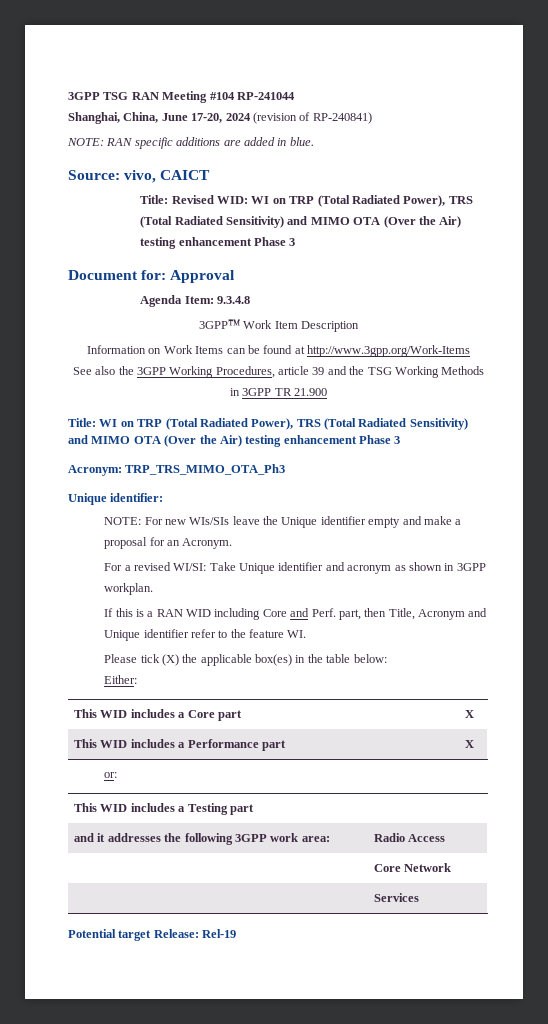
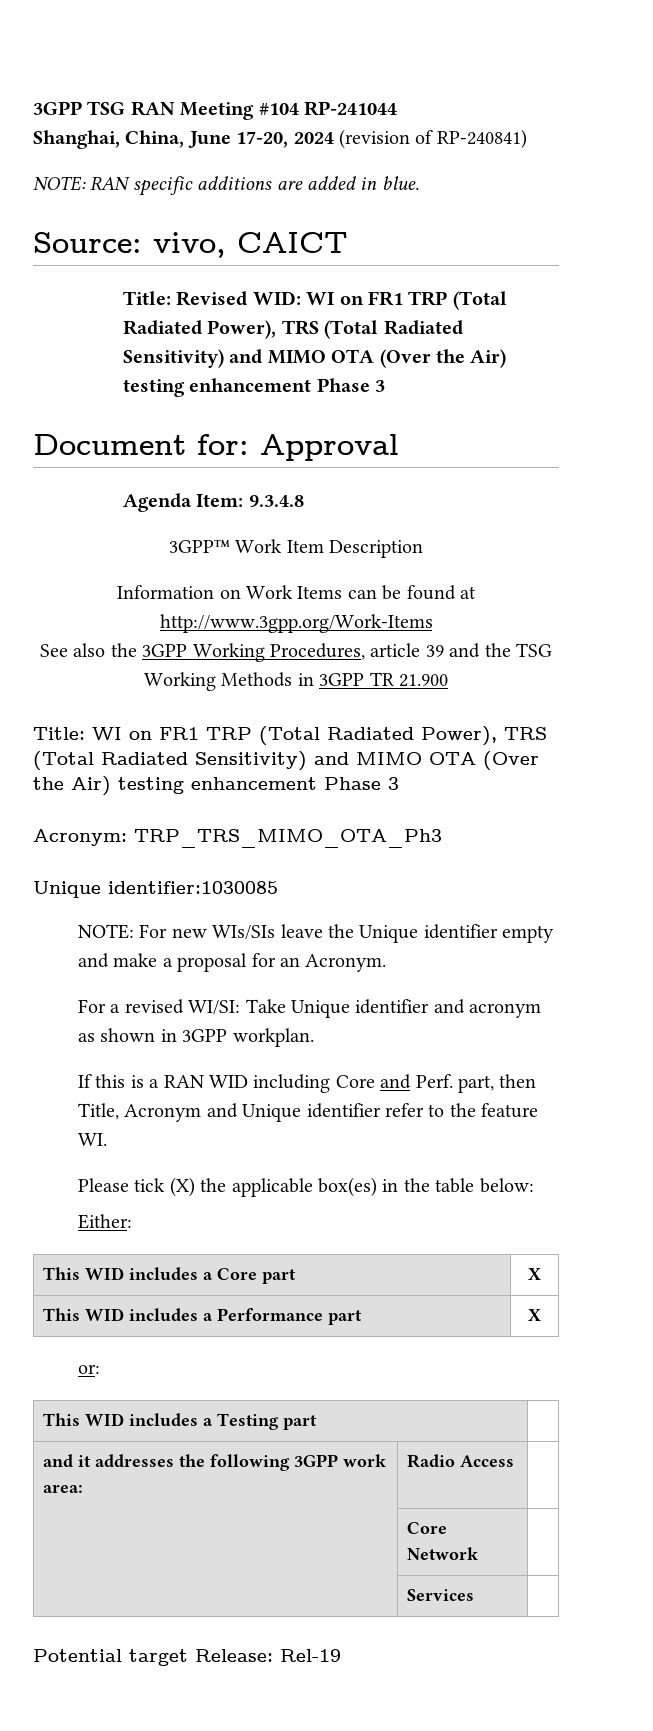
- Title: Revised WID: WI on TRP (Total Radiated Power), TRS (Total Radiated Sensitivity) and MIMO OTA (Over the Air) testing enhancement Phase 3
+ Title: Revised WID: WI on FR1 TRP (Total Radiated Power), TRS (Total Radiated Sensitivity) and MIMO OTA (Over the Air) testing enhancement Phase 3
- Title: WI on TRP (Total Radiated Power), TRS (Total Radiated Sensitivity) and MIMO OTA (Over the Air) testing enhancement Phase 3
+ Title: WI on FR1 TRP (Total Radiated Power), TRS (Total Radiated Sensitivity) and MIMO OTA (Over the Air) testing enhancement Phase 3
- Unique identifier:
+ Unique identifier:1030085

